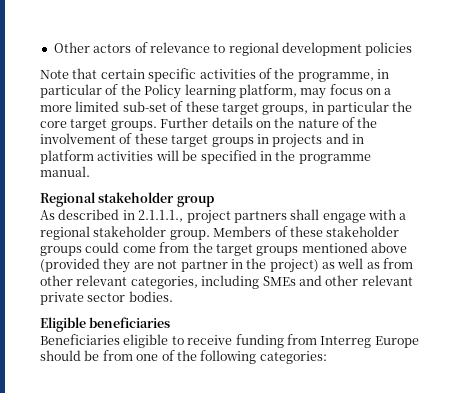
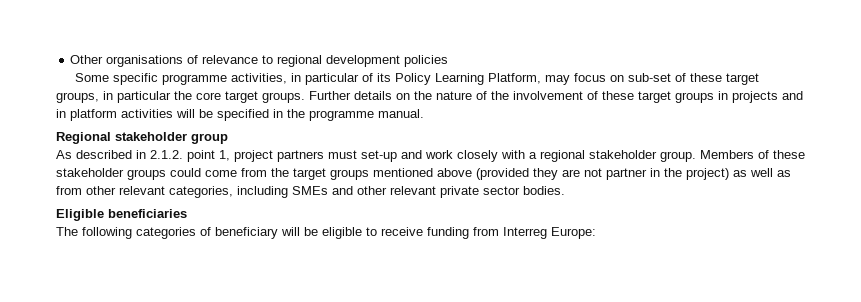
- Other actors of relevance to regional development policies
+ Other organisations of relevance to regional development policies
- Note that certain specific activities of the programme, in particular of the Policy learning platform, may focus on a more limited sub-set of these target groups, in particular the core target groups.
+ Some specific programme activities, in particular of its Policy Learning Platform, may focus on sub-set of these target groups, in particular the core target groups.
- As described in 2.1.1.1., project partners shall engage with a regional stakeholder group.
+ As described in 2.1.2. point 1, project partners must set-up and work closely with a regional stakeholder group.
- Beneficiaries eligible to receive funding from Interreg Europe should be from one of the following categories:
+ The following categories of beneficiary will be eligible to receive funding from Interreg Europe:

